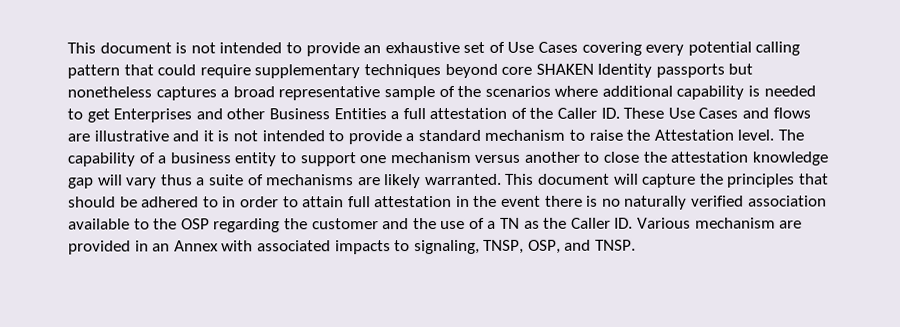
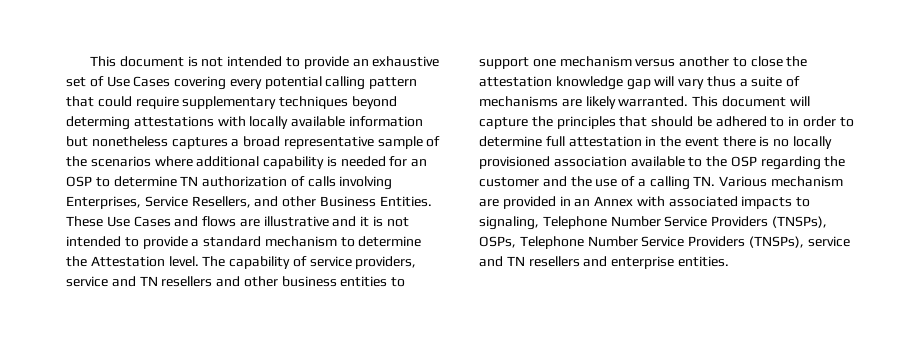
- This document is not intended to provide an exhaustive set of Use Cases covering every potential calling pattern that could require supplementary techniques beyond core SHAKEN Identity passports but nonetheless captures a broad representative sample of the scenarios where additional capability is needed to get Enterprises and other Business Entities a full attestation of the Caller ID. These Use Cases and flows are illustrative and it is not intended to provide a standard mechanism to raise the Attestation level.
+ This document is not intended to provide an exhaustive set of Use Cases covering every potential calling pattern that could require supplementary techniques beyond determing attestations with locally available information but nonetheless captures a broad representative sample of the scenarios where additional capability is needed for an OSP to determine TN authorization of calls involving Enterprises, Service Resellers, and other Business Entities. These Use Cases and flows are illustrative and it is not intended to provide a standard mechanism to determine the Attestation level.
- The capability of a business entity to support one mechanism versus another to close the attestation knowledge gap will vary thus a suite of mechanisms are likely warranted.
+ The capability of service providers, service and TN resellers and other business entities to support one mechanism versus another to close the attestation knowledge gap will vary thus a suite of mechanisms are likely warranted.
- This document will capture the principles that should be adhered to in order to attain full attestation in the event there is no naturally verified association available to the OSP regarding the customer and the use of a TN as the Caller ID. Various mechanism are provided in an Annex with associated impacts to signaling, TNSP, OSP, and TNSP.
+ This document will capture the principles that should be adhered to in order to determine full attestation in the event there is no locally provisioned association available to the OSP regarding the customer and the use of a calling TN. Various mechanism are provided in an Annex with associated impacts to signaling, Telephone Number Service Providers (TNSPs), OSPs, Telephone Number Service Providers (TNSPs), service and TN resellers and enterprise entities.

